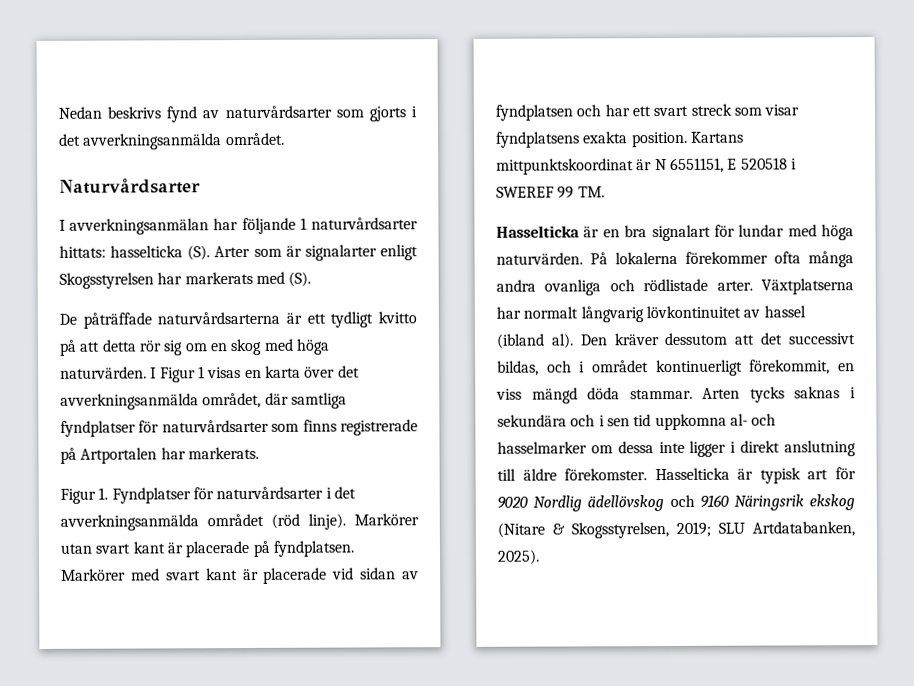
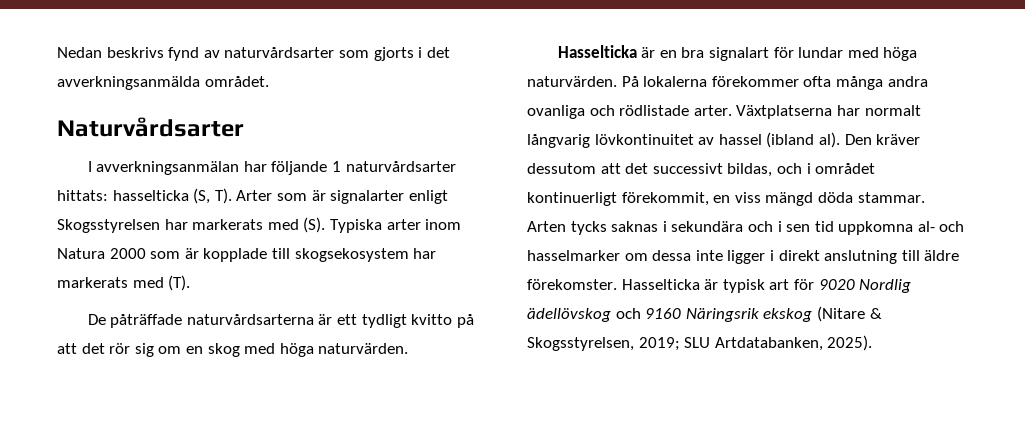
- I avverkningsanmälan har följande 1 naturvårdsarter hittats: hasselticka (S). Arter som är signalarter enligt Skogsstyrelsen har markerats med (S).
+ I avverkningsanmälan har följande 1 naturvårdsarter hittats: hasselticka (S, T). Arter som är signalarter enligt Skogsstyrelsen har markerats med (S). Typiska arter inom Natura 2000 som är kopplade till skogsekosystem har markerats med (T).
- De påträffade naturvårdsarterna är ett tydligt kvitto på att detta rör sig om en skog med höga naturvärden. I Figur 1 visas en karta över det avverkningsanmälda området, där samtliga fyndplatser för naturvårdsarter som finns registrerade på Artportalen har markerats.
- Figur 1. Fyndplatser för naturvårdsarter i det avverkningsanmälda området (röd linje). Markörer utan svart kant är placerade på fyndplatsen. Markörer med svart kant är placerade vid sidan av fyndplatsen och har ett svart streck som visar fyndplatsens exakta position. Kartans mittpunktskoordinat är N 6551151, E 520518 i SWEREF 99 TM.
+ De påträffade naturvårdsarterna är ett tydligt kvitto på att det rör sig om en skog med höga naturvärden.

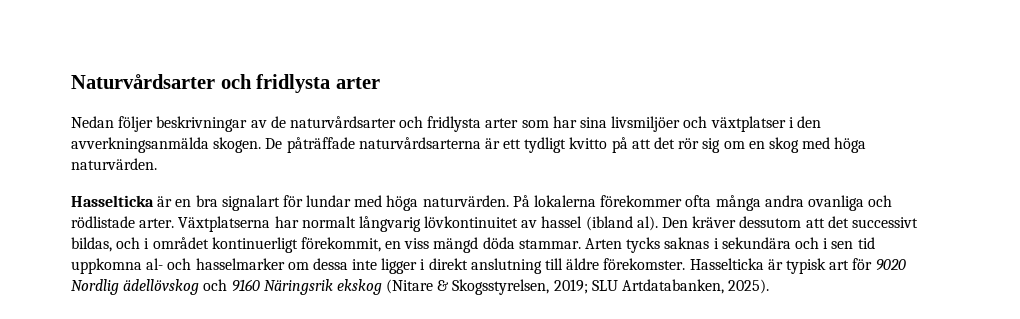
- Nedan beskrivs fynd av naturvårdsarter som gjorts i det avverkningsanmälda området.
- Naturvårdsarter
- I avverkningsanmälan har följande 1 naturvårdsarter hittats: hasselticka (S, T). Arter som är signalarter enligt Skogsstyrelsen har markerats med (S). Typiska arter inom Natura 2000 som är kopplade till skogsekosystem har markerats med (T).
- De påträffade naturvårdsarterna är ett tydligt kvitto på att det rör sig om en skog med höga naturvärden.
+ Naturvårdsarter och fridlysta arter
+ Nedan följer beskrivningar av de naturvårdsarter och fridlysta arter som har sina livsmiljöer och växtplatser i den avverkningsanmälda skogen. De påträffade naturvårdsarterna är ett tydligt kvitto på att det rör sig om en skog med höga naturvärden.

